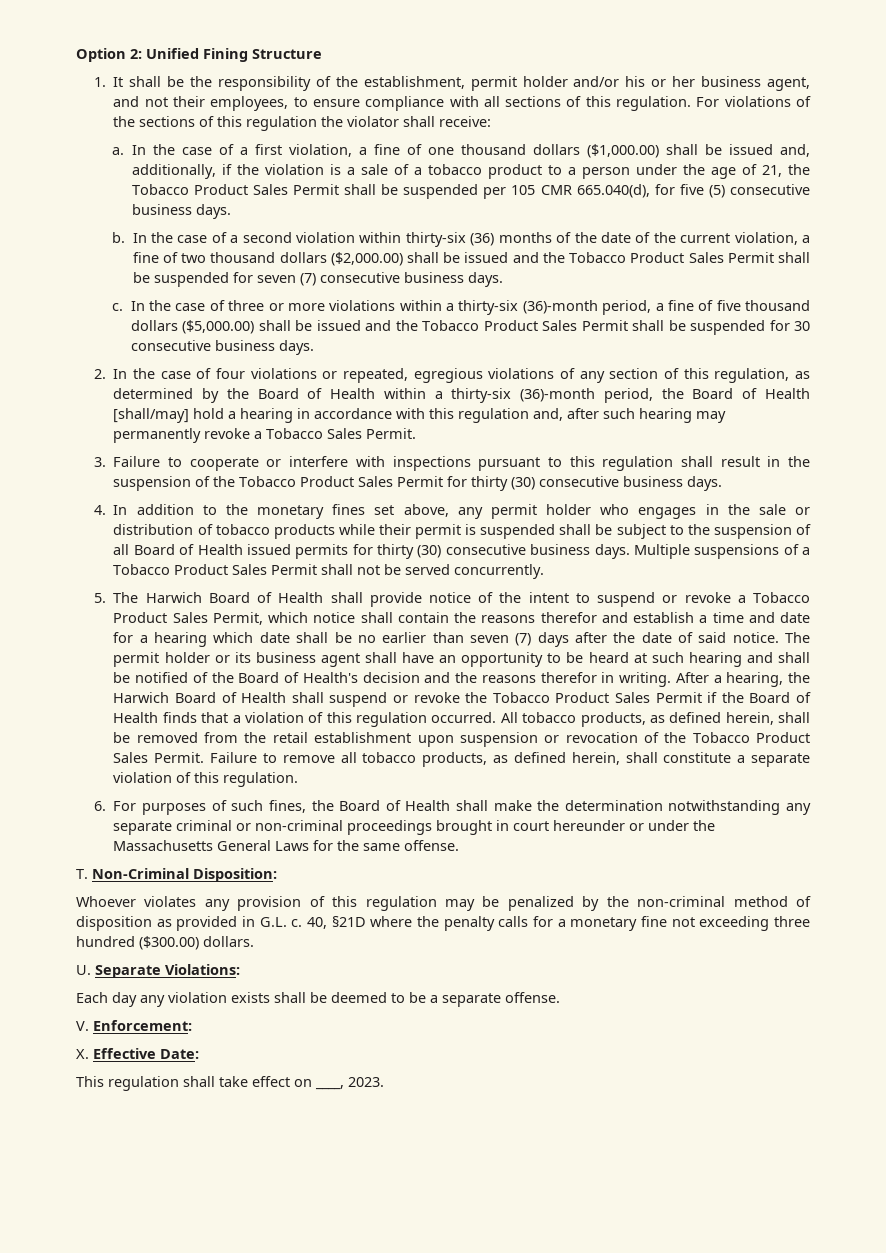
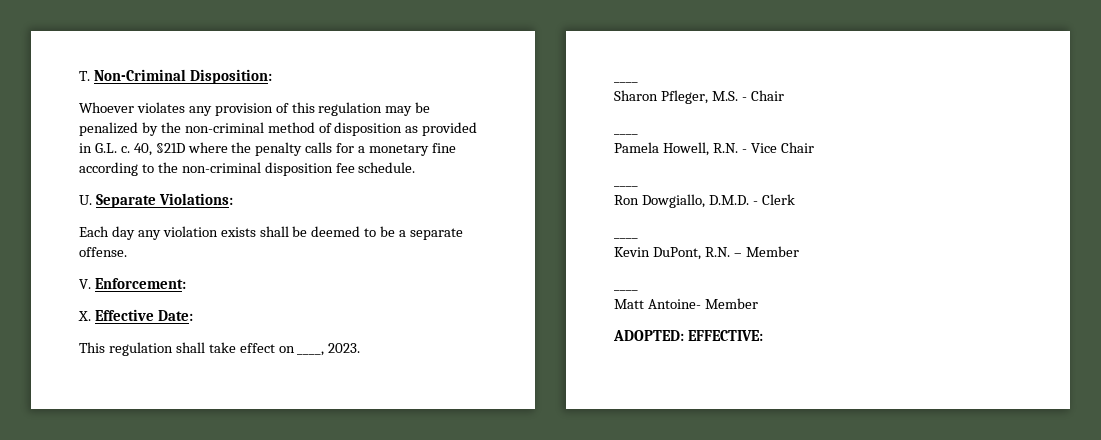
- Option 2: Unified Fining Structure
- 1. It shall be the responsibility of the establishment, permit holder and/or his or her business agent, and not their employees, to ensure compliance with all sections of this regulation. For violations of the sections of this regulation the violator shall receive:
- a. In the case of a first violation, a fine of one thousand dollars ($1,000.00) shall be issued and, additionally, if the violation is a sale of a tobacco product to a person under the age of 21, the Tobacco Product Sales Permit shall be suspended per 105 CMR 665.040(d), for five (5) consecutive business days.
- b. In the case of a second violation within thirty-six (36) months of the date of the current violation, a fine of two thousand dollars ($2,000.00) shall be issued and the Tobacco Product Sales Permit shall be suspended for seven (7) consecutive business days.
- c. In the case of three or more violations within a thirty-six (36)-month period, a fine of five thousand dollars ($5,000.00) shall be issued and the Tobacco Product Sales Permit shall be suspended for 30 consecutive business days.
- 2. In the case of four violations or repeated, egregious violations of any section of this regulation, as determined by the Board of Health within a thirty-six (36)-month period, the Board of Health [shall/may] hold a hearing in accordance with this regulation and, after such hearing may permanently revoke a Tobacco Sales Permit.
- 3. Failure to cooperate or interfere with inspections pursuant to this regulation shall result in the suspension of the Tobacco Product Sales Permit for thirty (30) consecutive business days.
- 4. In addition to the monetary fines set above, any permit holder who engages in the sale or distribution of tobacco products while their permit is suspended shall be subject to the suspension of all Board of Health issued permits for thirty (30) consecutive business days. Multiple suspensions of a Tobacco Product Sales Permit shall not be served concurrently.
- 5. The Harwich Board of Health shall provide notice of the intent to suspend or revoke a Tobacco Product Sales Permit, which notice shall contain the reasons therefor and establish a time and date for a hearing which date shall be no earlier than seven (7) days after the date of said notice. The permit holder or its business agent shall have an opportunity to be heard at such hearing and shall be notified of the Board of Health's decision and the reasons therefor in writing. After a hearing, the Harwich Board of Health shall suspend or revoke the Tobacco Product Sales Permit if the Board of Health finds that a violation of this regulation occurred. All tobacco products, as defined herein, shall be removed from the retail establishment upon suspension or revocation of the Tobacco Product Sales Permit. Failure to remove all tobacco products, as defined herein, shall constitute a separate violation of this regulation.
- 6. For purposes of such fines, the Board of Health shall make the determination notwithstanding any separate criminal or non-criminal proceedings brought in court hereunder or under the Massachusetts General Laws for the same offense.
- 40, §21D where the penalty calls for a monetary fine not exceeding three hundred ($300.00) dollars.
+ 40, §21D where the penalty calls for a monetary fine according to the non-criminal disposition fee schedule.
  This regulation shall take effect on ____, 2023.
+ ____
+ Sharon Pfleger, M.S. - Chair
+ ____
+ Pamela Howell, R.N. - Vice Chair
+ ____
+ Ron Dowgiallo, D.M.D. - Clerk
+ ____
+ Kevin DuPont, R.N. – Member
+ ____
+ Matt Antoine- Member
+ ADOPTED: EFFECTIVE:

